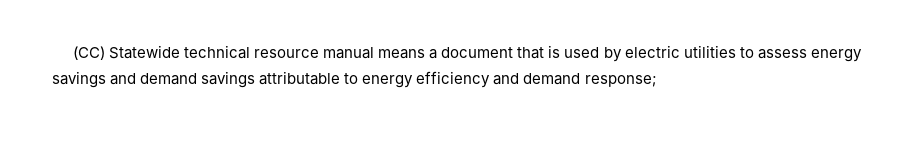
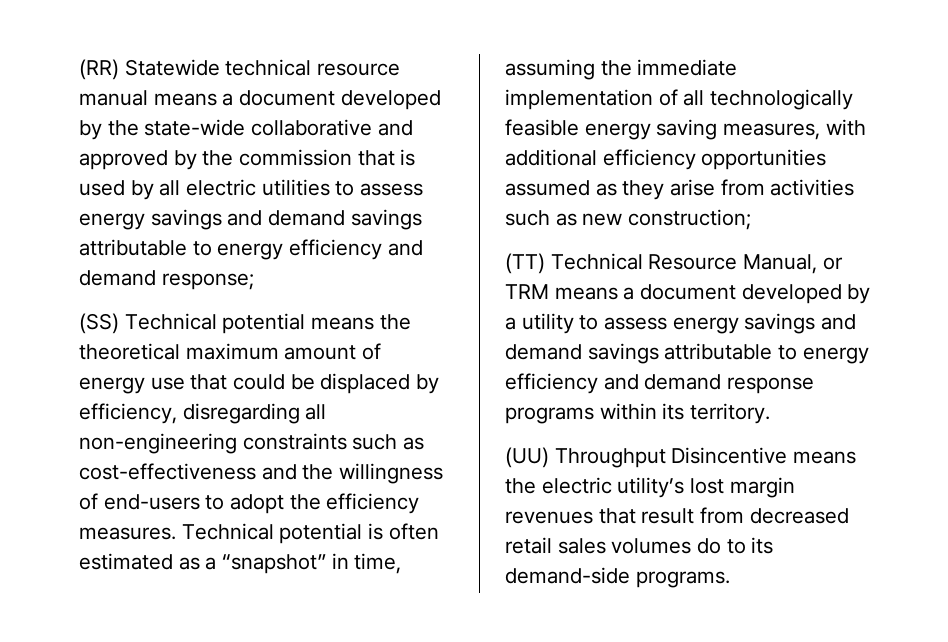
- (CC) Statewide technical resource manual means a document that is used by electric utilities to assess energy savings and demand savings attributable to energy efficiency and demand response;
+ (RR) Statewide technical resource manual means a document developed by the state-wide collaborative and approved by the commission that is used by all electric utilities to assess energy savings and demand savings attributable to energy efficiency and demand response;
+ (SS) Technical potential means the theoretical maximum amount of energy use that could be displaced by efficiency, disregarding all non-engineering constraints such as cost-effectiveness and the willingness of end-users to adopt the efficiency measures. Technical potential is often estimated as a “snapshot” in time, assuming the immediate implementation of all technologically feasible energy saving measures, with additional efficiency opportunities assumed as they arise from activities such as new construction;
+ (TT) Technical Resource Manual, or TRM means a document developed by a utility to assess energy savings and demand savings attributable to energy efficiency and demand response programs within its territory.
+ (UU) Throughput Disincentive means the electric utility’s lost margin revenues that result from decreased retail sales volumes do to its demand-side programs.

